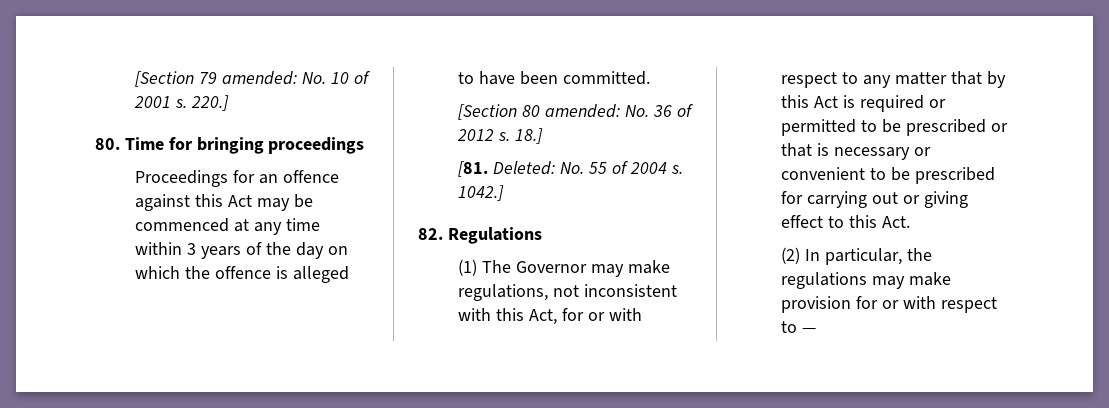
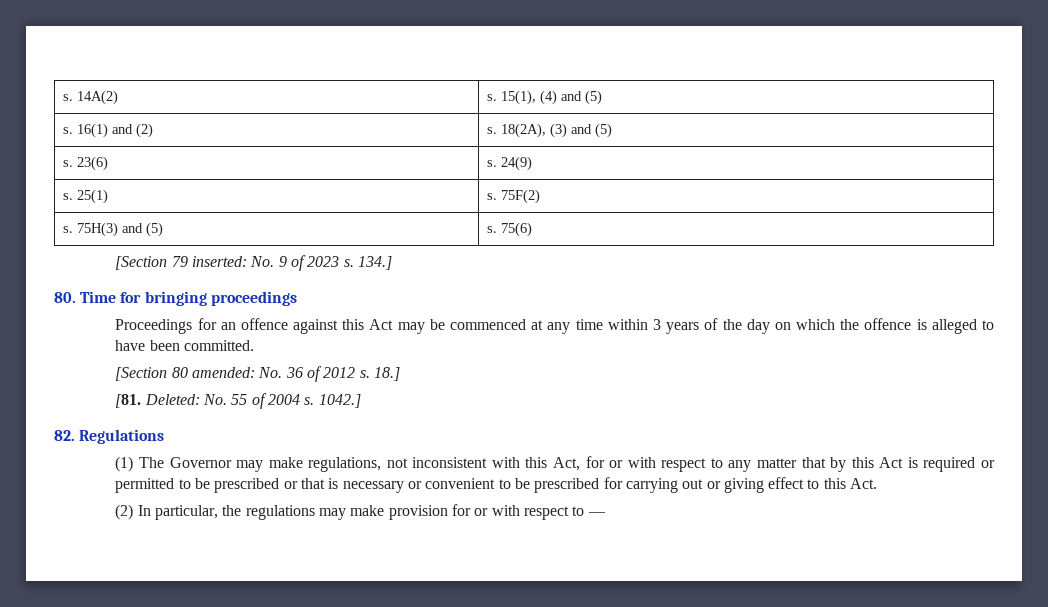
- [Section 79 amended: No. 10 of 2001 s. 220.]
+ s. 14A(2) | s. 15(1), (4) and (5)
+ s. 16(1) and (2) | s. 18(2A), (3) and (5)
+ s. 23(6) | s. 24(9)
+ s. 25(1) | s. 75F(2)
+ s. 75H(3) and (5) | s. 75(6)
+ [Section 79 inserted: No. 9 of 2023 s. 134.]

